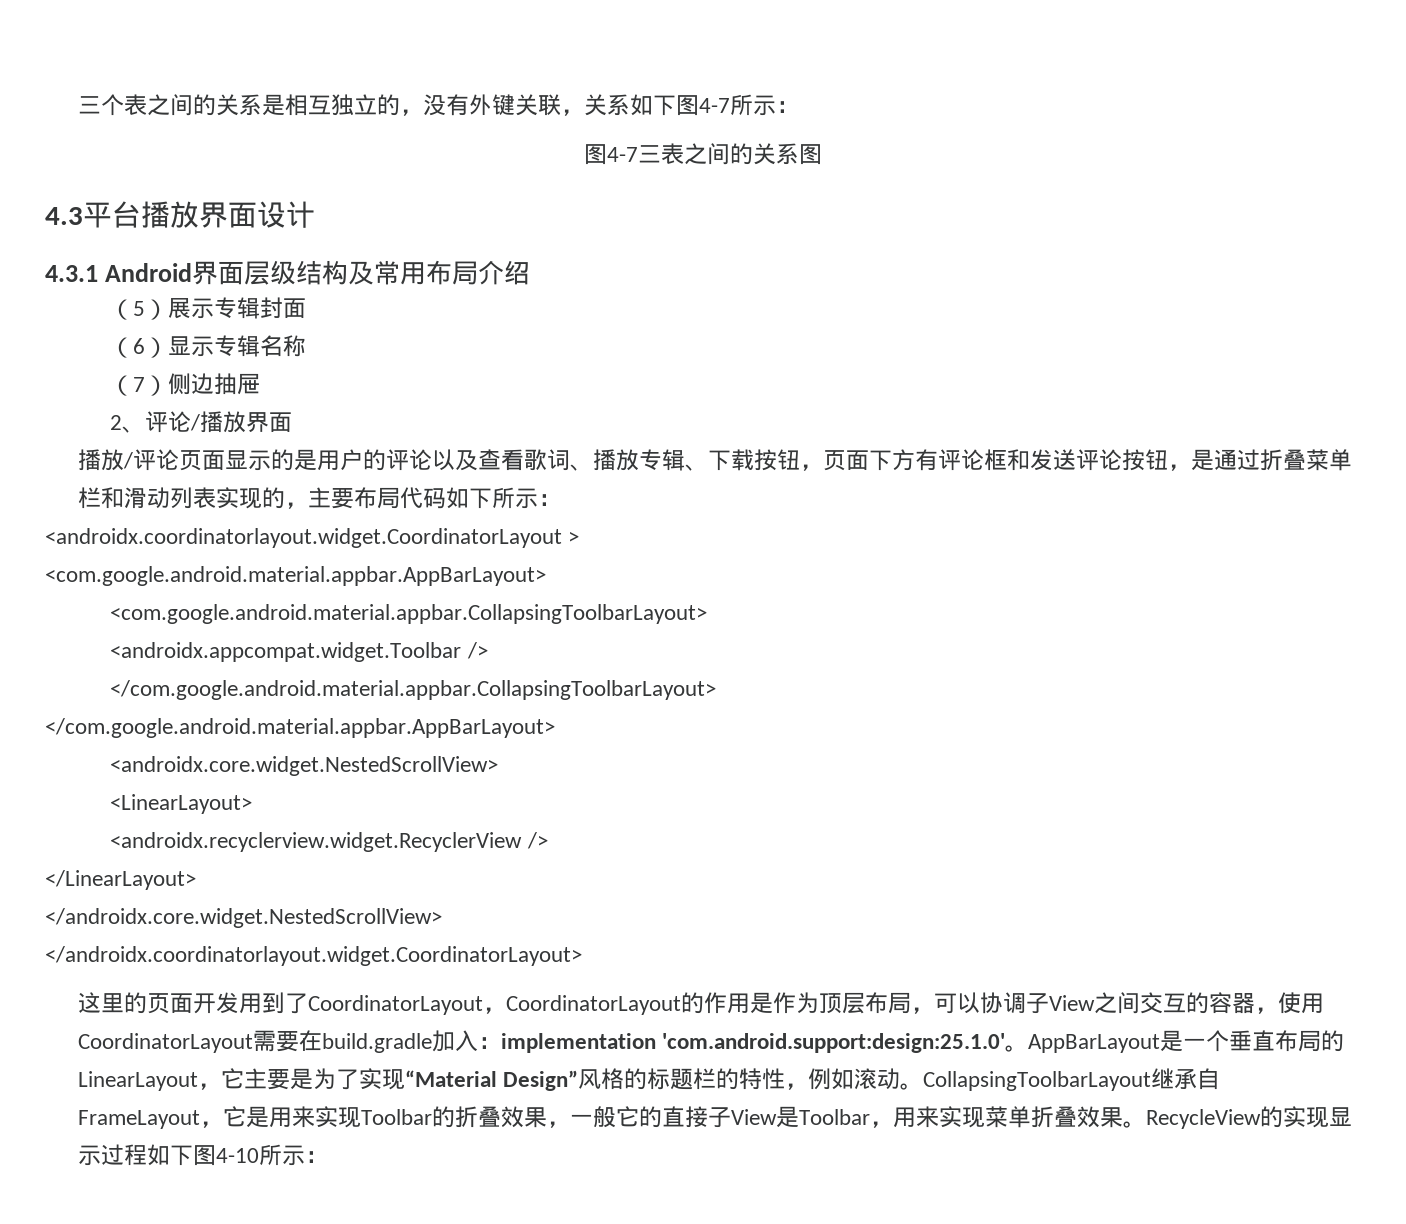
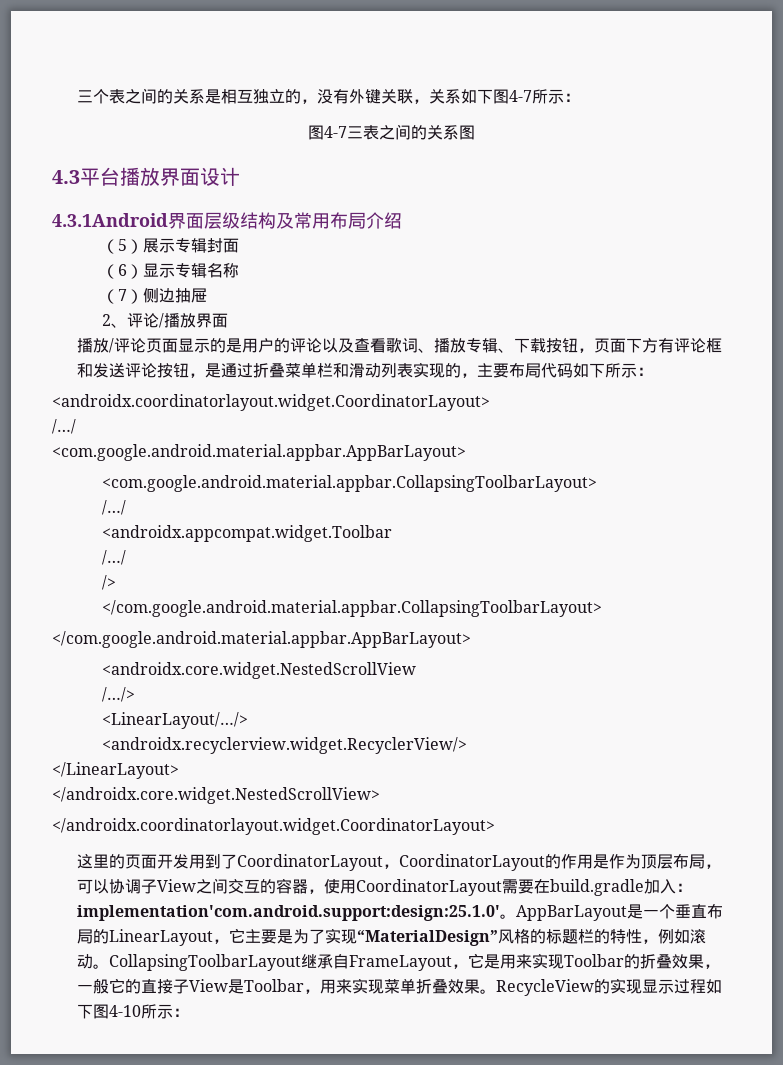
- 4.3.1 Android界面层级结构及常用布局介绍
+ 4.3.1Android界面层级结构及常用布局介绍
- <androidx.coordinatorlayout.widget.CoordinatorLayout >
+ <androidx.coordinatorlayout.widget.CoordinatorLayout>
+ /…/
  <com.google.android.material.appbar.CollapsingToolbarLayout>
+ /…/
- <androidx.appcompat.widget.Toolbar />
+ <androidx.appcompat.widget.Toolbar
+ /…/
+ />
- <androidx.core.widget.NestedScrollView>
- <LinearLayout>
- <androidx.recyclerview.widget.RecyclerView />
+ <androidx.core.widget.NestedScrollView
+ /…/>
+ <LinearLayout/…/>
+ <androidx.recyclerview.widget.RecyclerView/>
- 这里的页面开发用到了CoordinatorLayout，CoordinatorLayout的作用是作为顶层布局，可以协调子View之间交互的容器，使用CoordinatorLayout需要在build.gradle加入：implementation 'com.android.support:design:25.1.0'。
+ 这里的页面开发用到了CoordinatorLayout，CoordinatorLayout的作用是作为顶层布局，可以协调子View之间交互的容器，使用CoordinatorLayout需要在build.gradle加入：implementation'com.android.support:design:25.1.0'。
- AppBarLayout是一个垂直布局的LinearLayout，它主要是为了实现“Material Design”风格的标题栏的特性，例如滚动。
+ AppBarLayout是一个垂直布局的LinearLayout，它主要是为了实现“MaterialDesign”风格的标题栏的特性，例如滚动。

